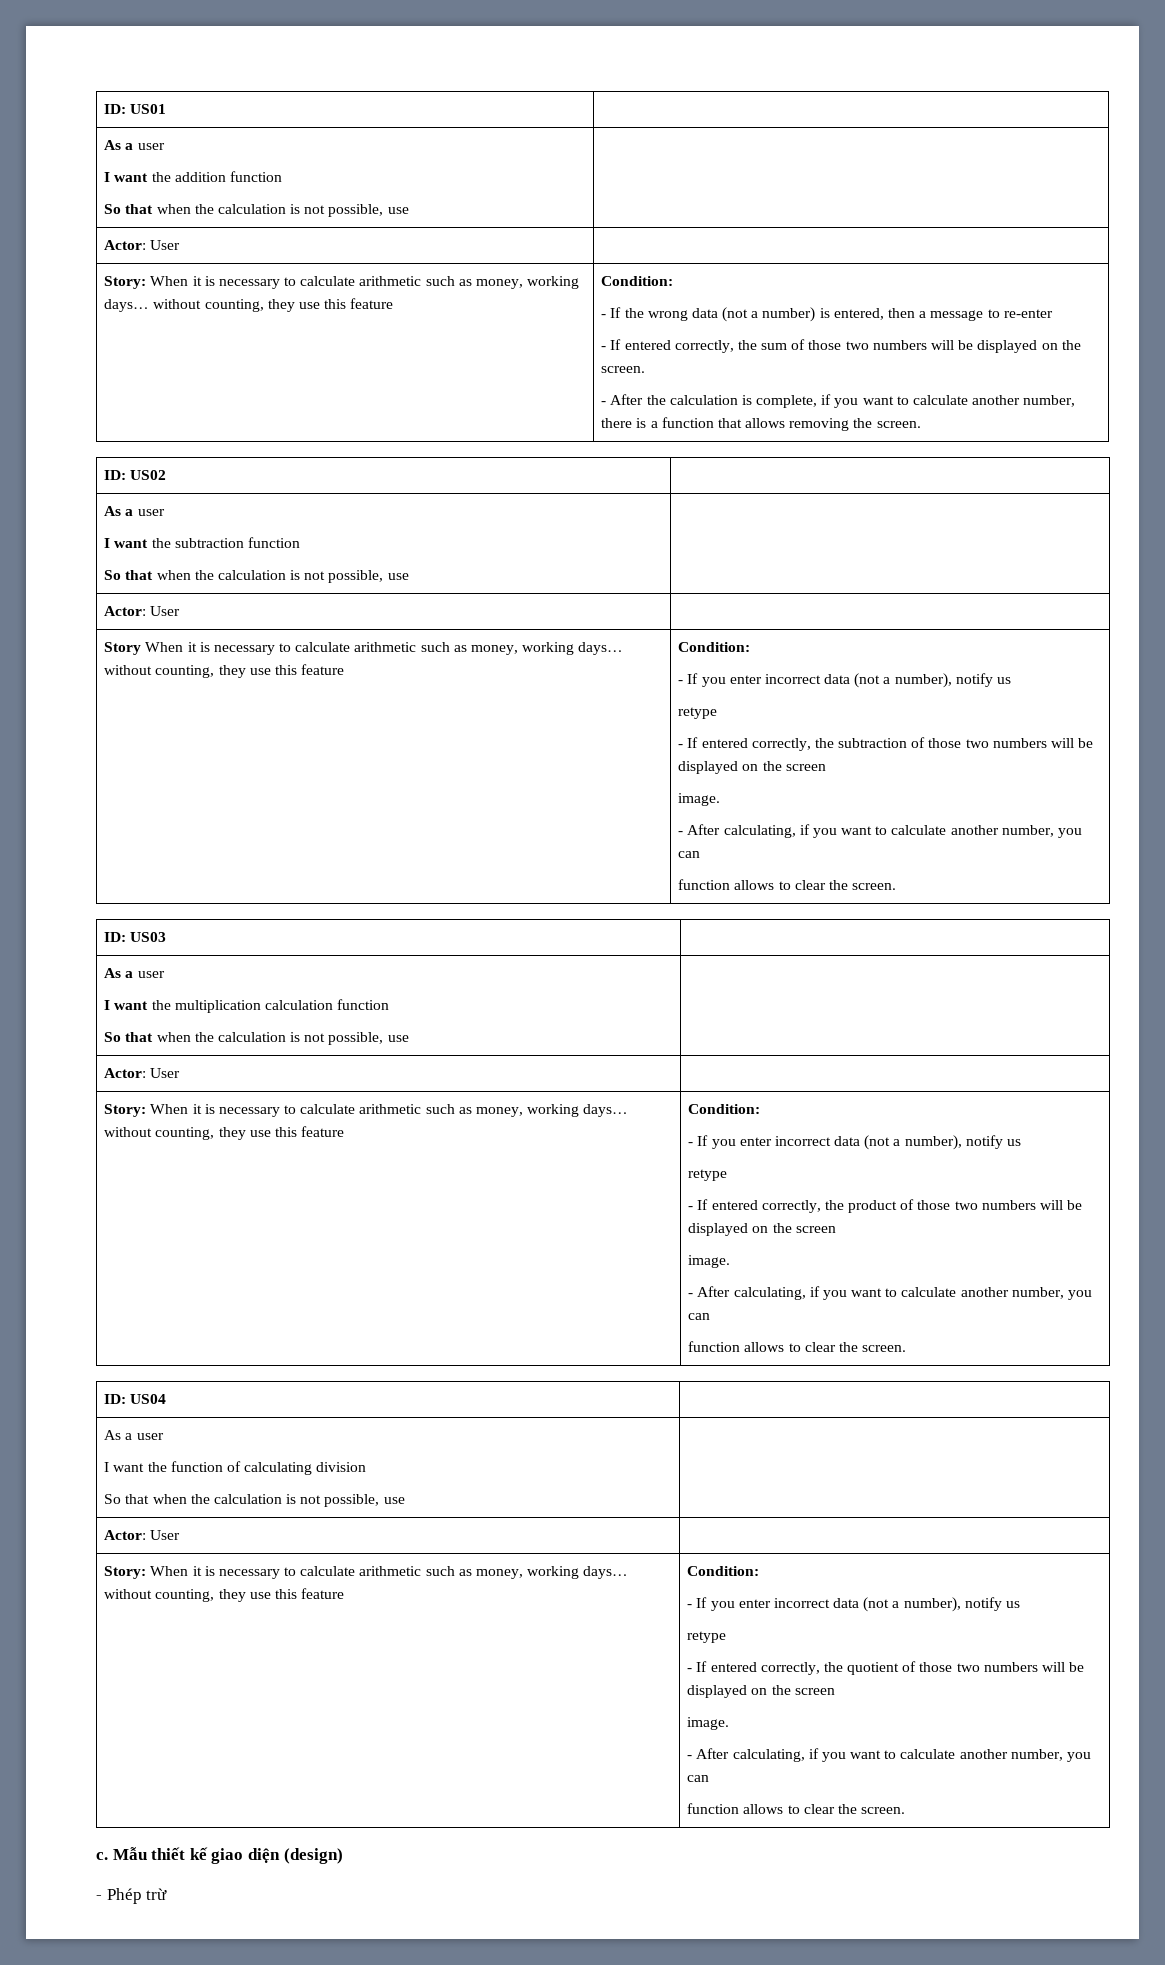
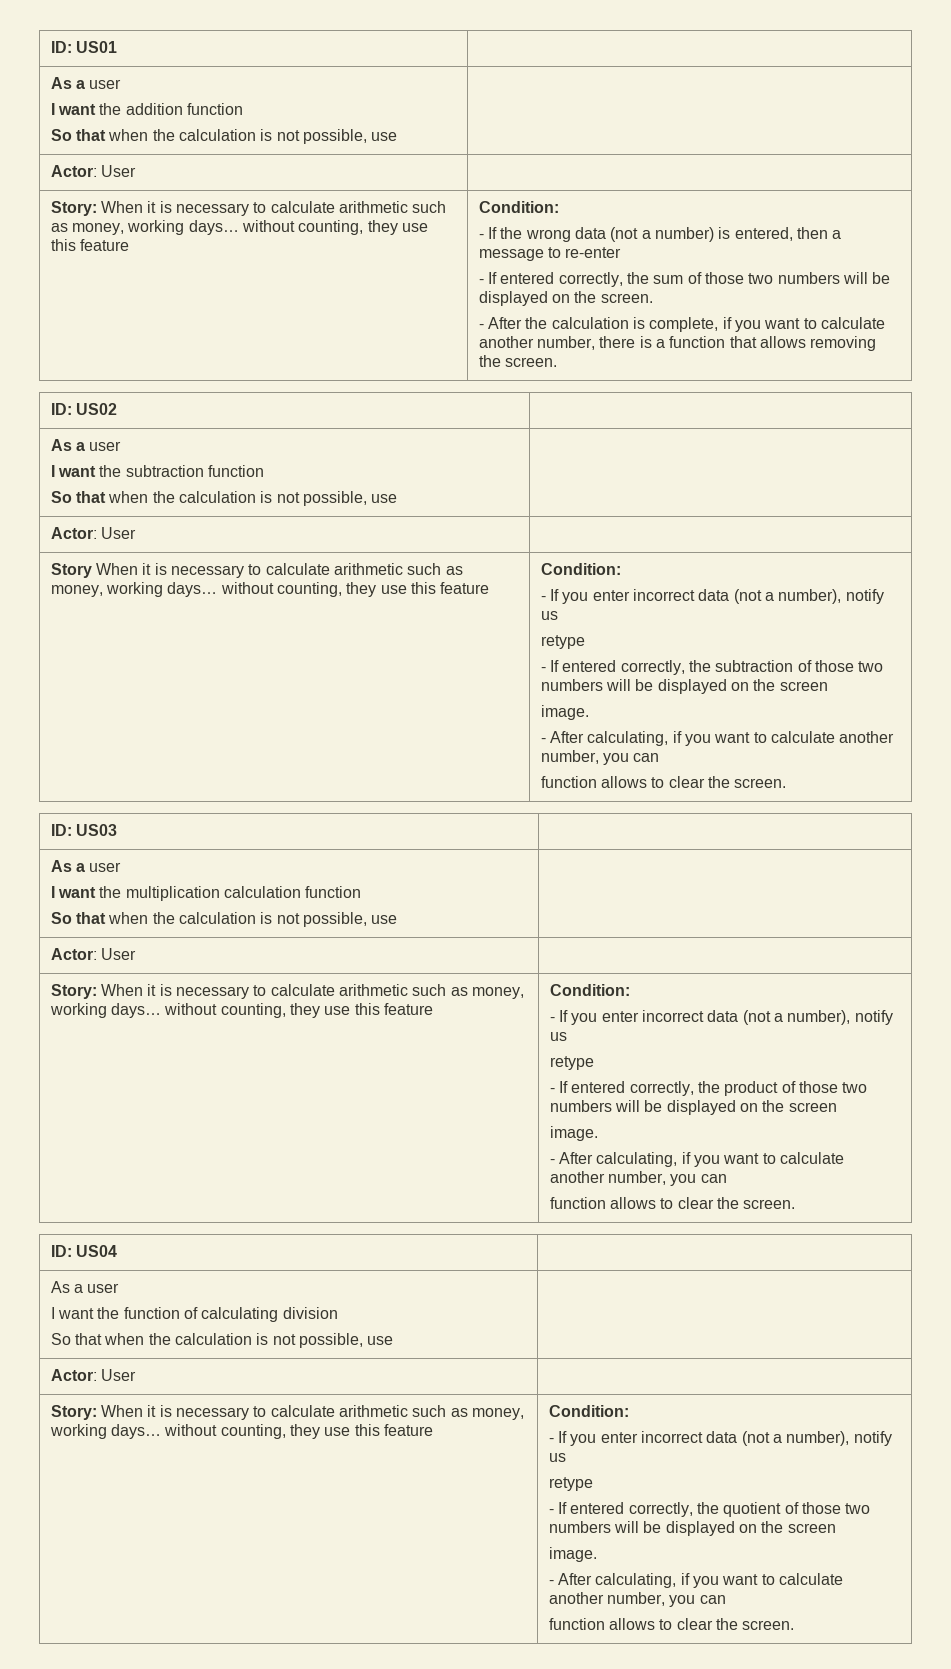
- c. Mẫu thiết kế giao diện (design)
- - Phép trừ

